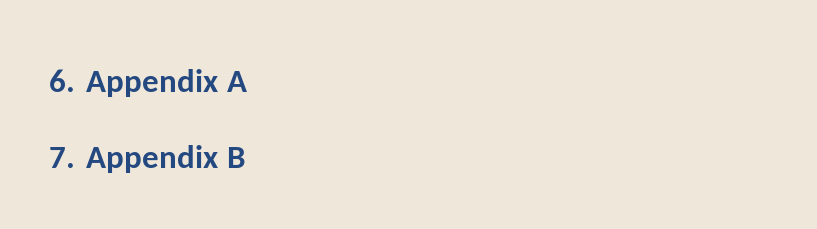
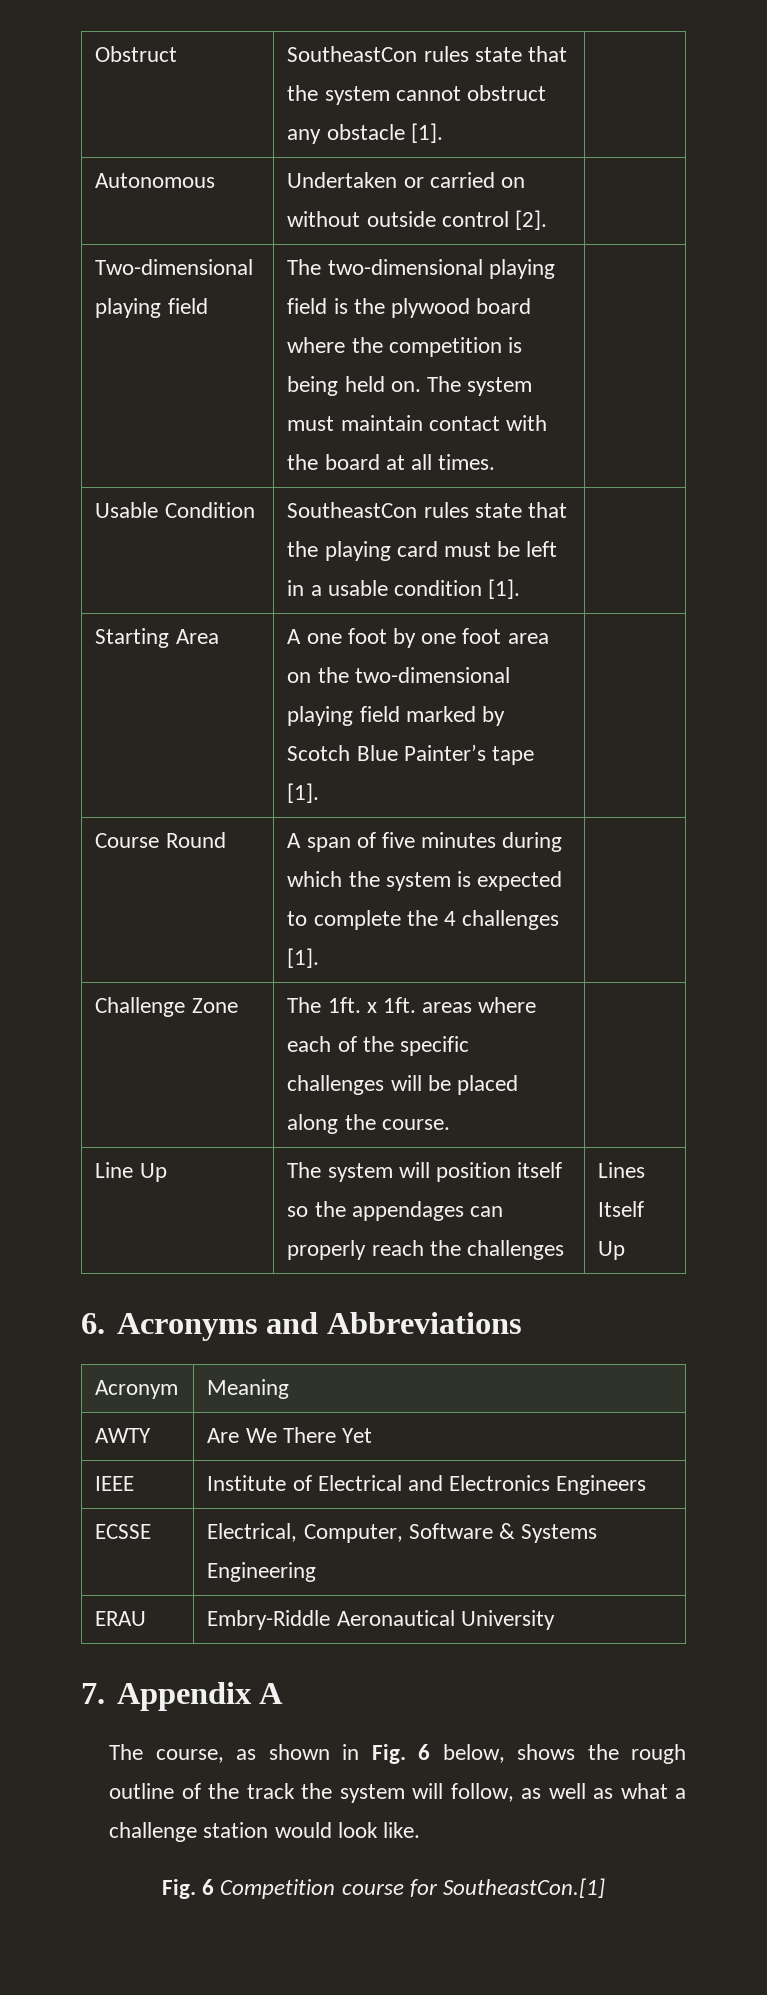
- 6. Appendix A
- 7. Appendix B
+ Obstruct | SoutheastCon rules state that the system cannot obstruct any obstacle [1]. |
+ Autonomous | Undertaken or carried on without outside control [2]. |
+ Two-dimensional playing field | The two-dimensional playing field is the plywood board where the competition is being held on. The system must maintain contact with the board at all times. |
+ Usable Condition | SoutheastCon rules state that the playing card must be left in a usable condition [1]. |
+ Starting Area | A one foot by one foot area on the two-dimensional playing field marked by Scotch Blue Painter’s tape [1]. |
+ Course Round | A span of five minutes during which the system is expected to complete the 4 challenges [1]. |
+ Challenge Zone | The 1ft. x 1ft. areas where each of the specific challenges will be placed along the course. |
+ Line Up | The system will position itself so the appendages can properly reach the challenges | Lines Itself Up
+ 6. Acronyms and Abbreviations
+ Acronym | Meaning
+ AWTY | Are We There Yet
+ IEEE | Institute of Electrical and Electronics Engineers
+ ECSSE | Electrical, Computer, Software & Systems Engineering
+ ERAU | Embry-Riddle Aeronautical University
+ 7. Appendix A
+ The course, as shown in Fig. 6 below, shows the rough outline of the track the system will follow, as well as what a challenge station would look like.
+ Fig. 6 Competition course for SoutheastCon.[1]

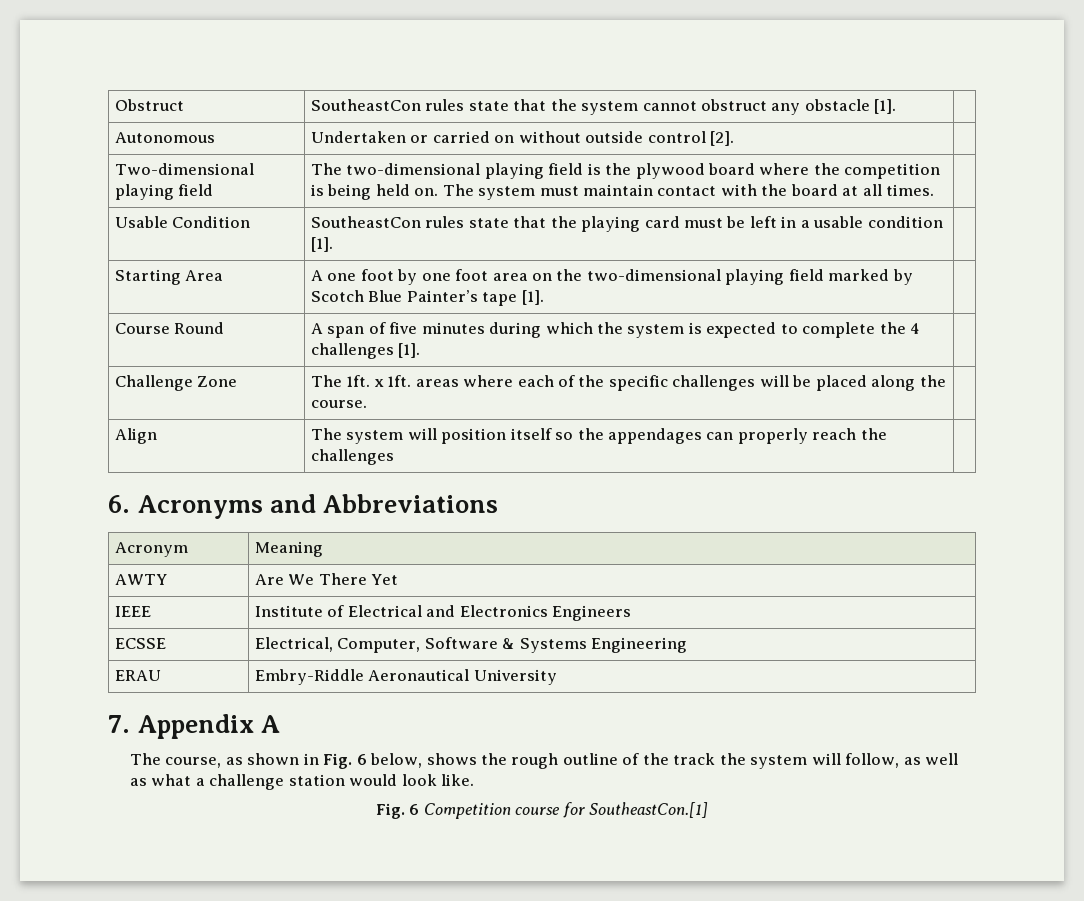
- Line Up | The system will position itself so the appendages can properly reach the challenges | Lines Itself Up
+ Align | The system will position itself so the appendages can properly reach the challenges |

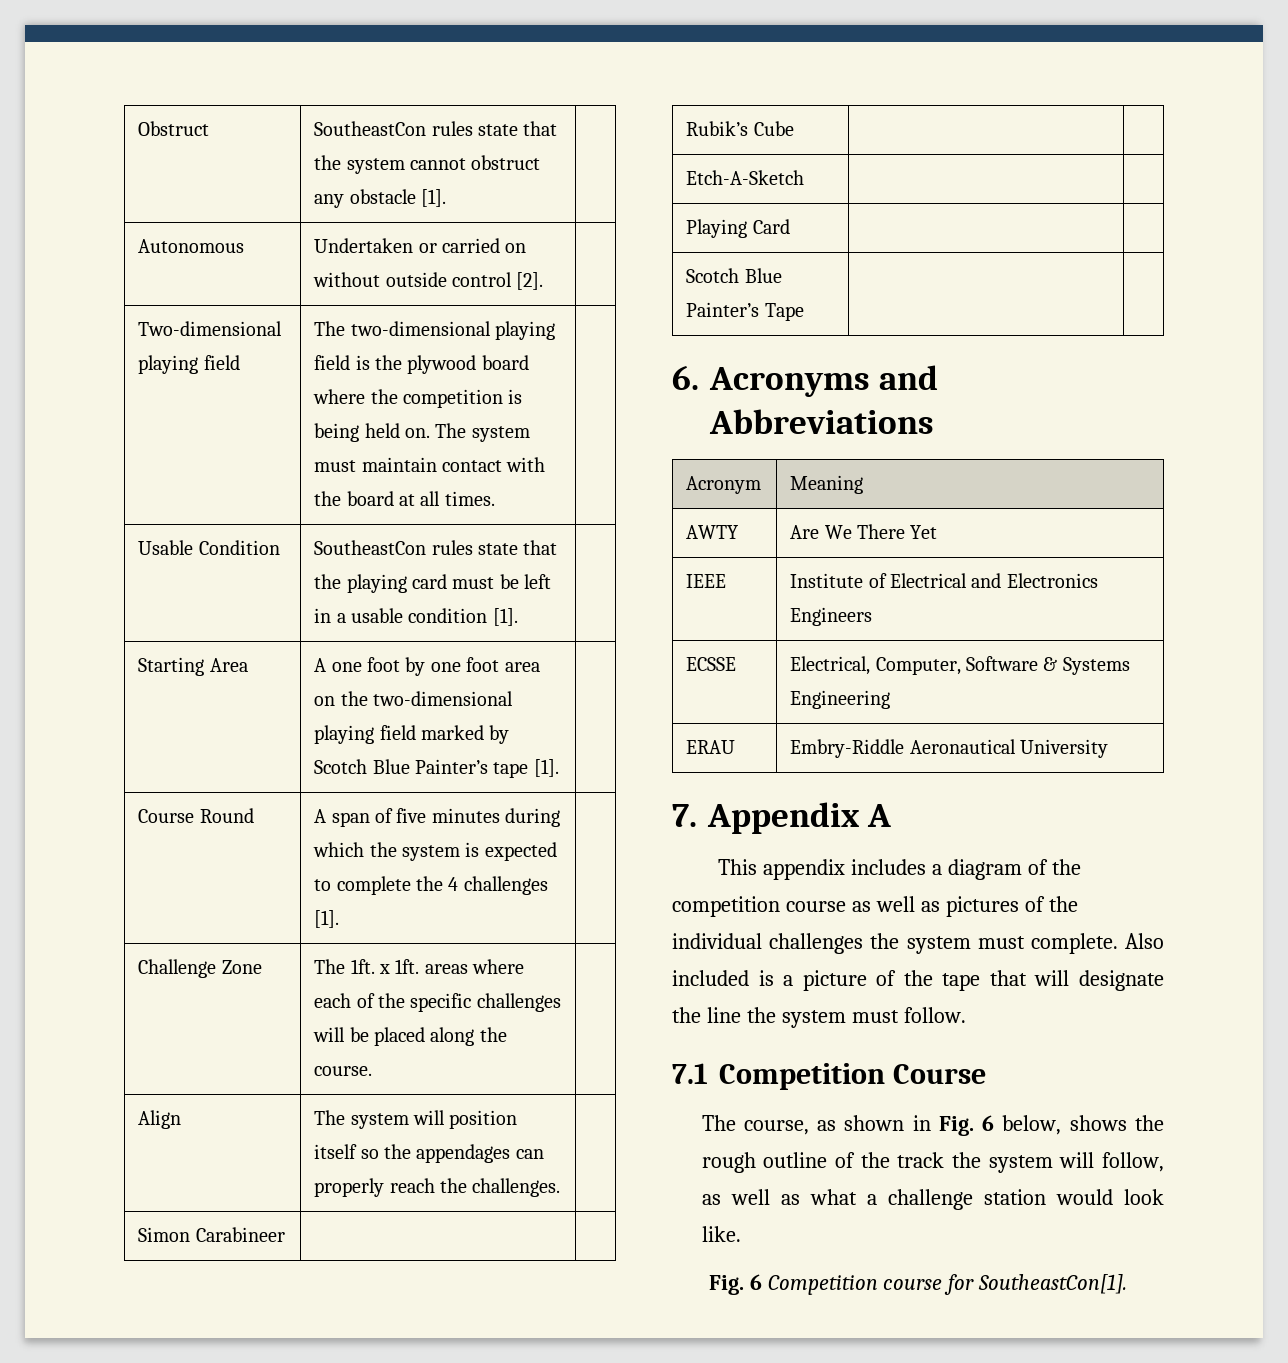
- Align | The system will position itself so the appendages can properly reach the challenges |
+ Align | The system will position itself so the appendages can properly reach the challenges. |
+ Simon Carabineer | |
+ Rubik’s Cube | |
+ Etch-A-Sketch | |
+ Playing Card | |
+ Scotch Blue Painter’s Tape | |
+ This appendix includes a diagram of the competition course as well as pictures of the individual challenges the system must complete. Also included is a picture of the tape that will designate the line the system must follow.
+ 7.1 Competition Course
- Fig. 6 Competition course for SoutheastCon.[1]
+ Fig. 6 Competition course for SoutheastCon[1].

